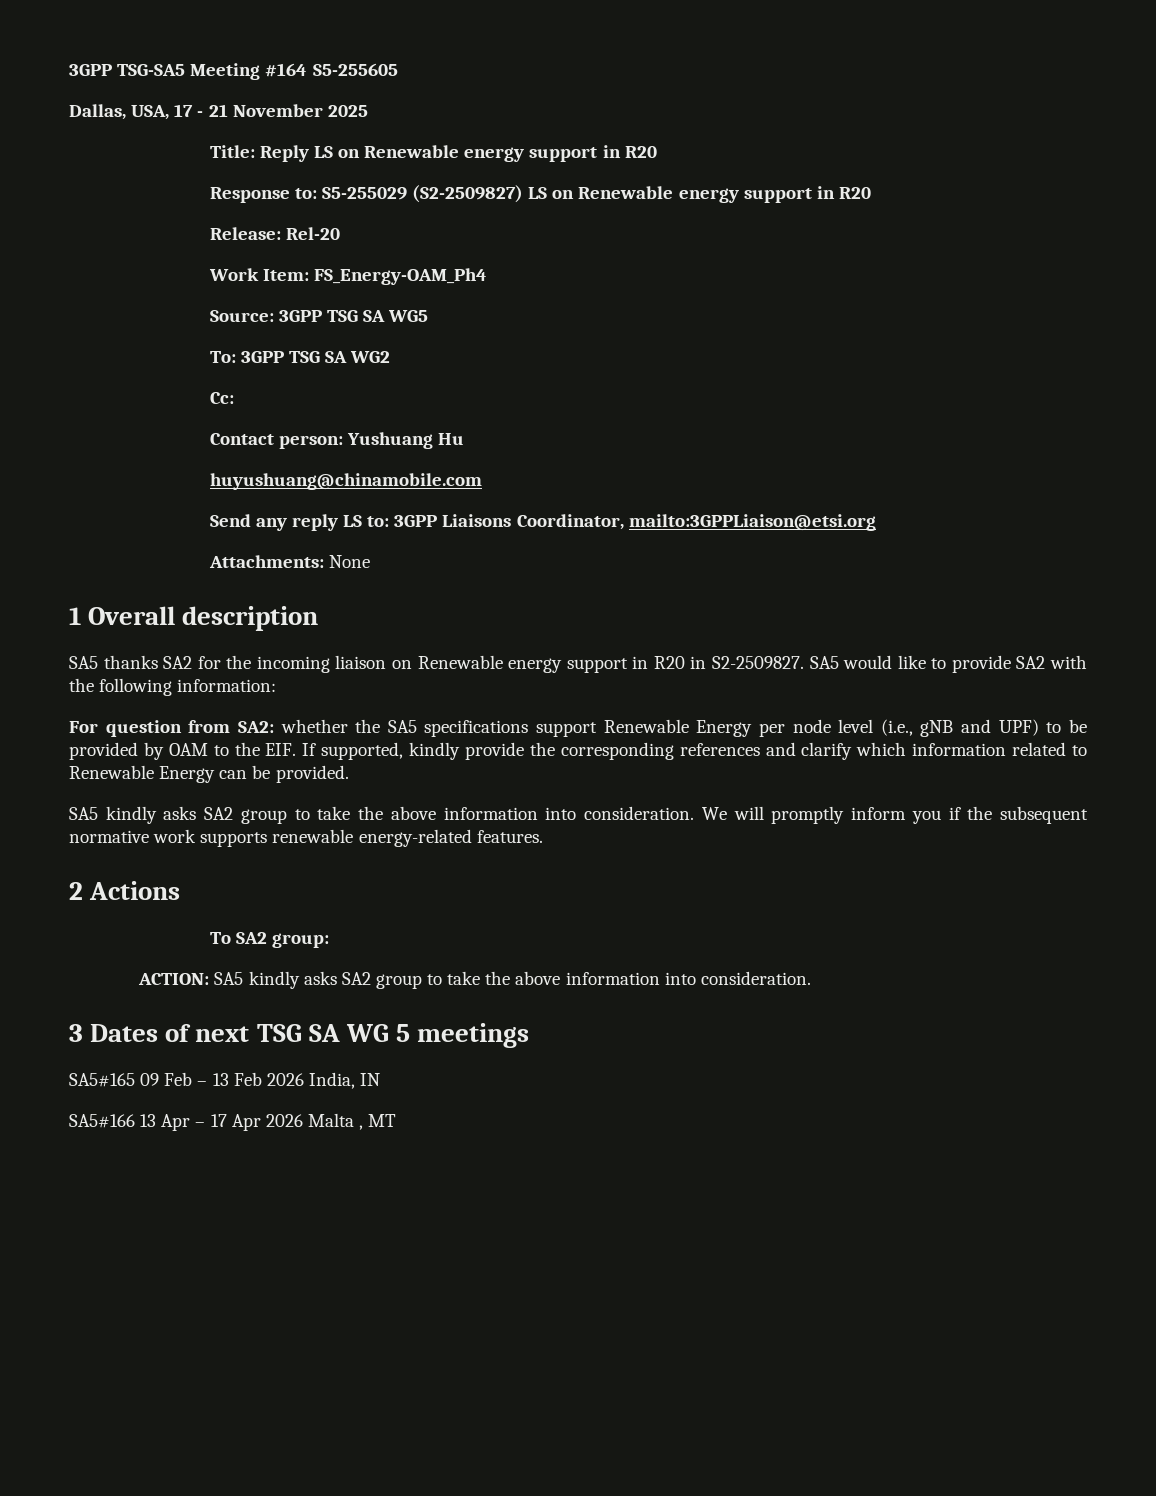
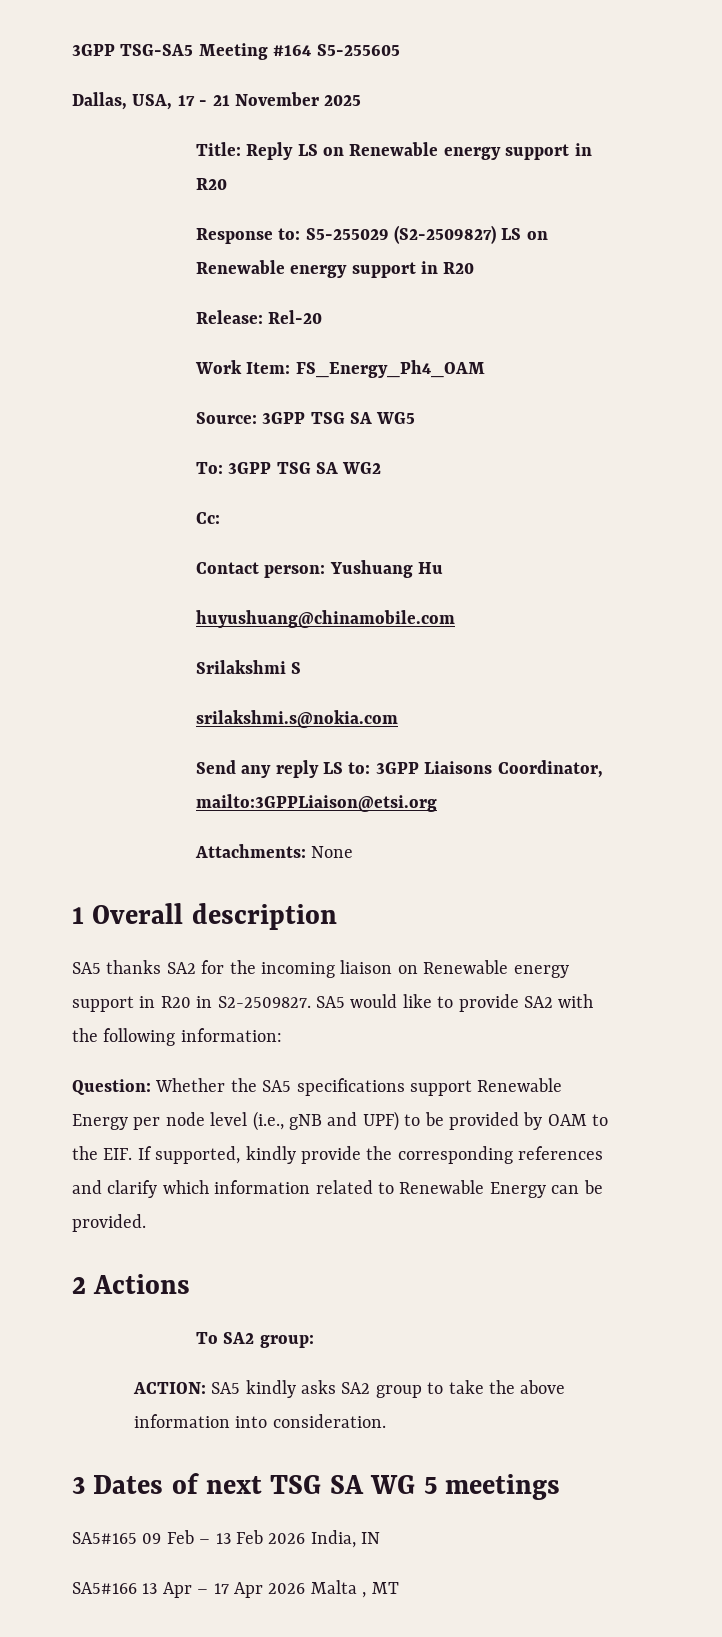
- Work Item: FS_Energy-OAM_Ph4
+ Work Item: FS_Energy_Ph4_OAM
+ Srilakshmi S
+ srilakshmi.s@nokia.com
- For question from SA2: whether the SA5 specifications support Renewable Energy per node level (i.e., gNB and UPF) to be provided by OAM to the EIF. If supported, kindly provide the corresponding references and clarify which information related to Renewable Energy can be provided.
+ Question: Whether the SA5 specifications support Renewable Energy per node level (i.e., gNB and UPF) to be provided by OAM to the EIF. If supported, kindly provide the corresponding references and clarify which information related to Renewable Energy can be provided.
- SA5 kindly asks SA2 group to take the above information into consideration. We will promptly inform you if the subsequent normative work supports renewable energy-related features.

